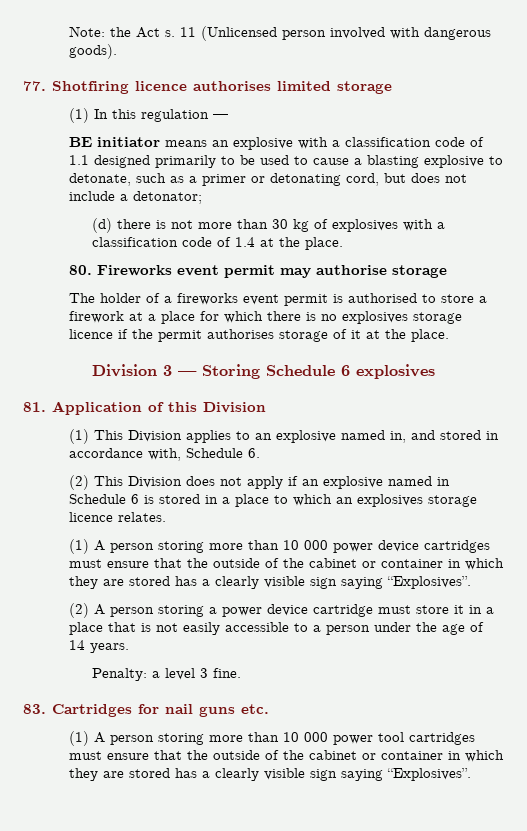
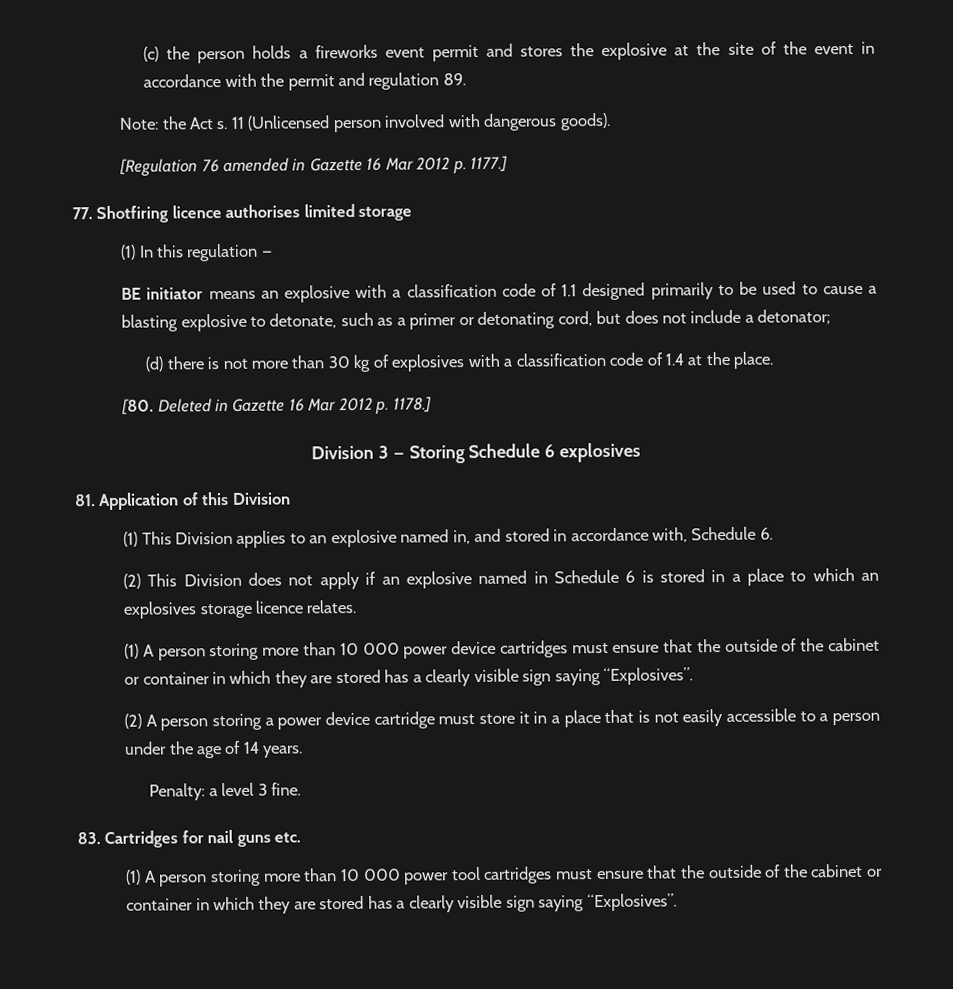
+ (c) the person holds a fireworks event permit and stores the explosive at the site of the event in accordance with the permit and regulation 89.
+ [Regulation 76 amended in Gazette 16 Mar 2012 p. 1177.]
- 80. Fireworks event permit may authorise storage
- The holder of a fireworks event permit is authorised to store a firework at a place for which there is no explosives storage licence if the permit authorises storage of it at the place.
+ [80. Deleted in Gazette 16 Mar 2012 p. 1178.]

